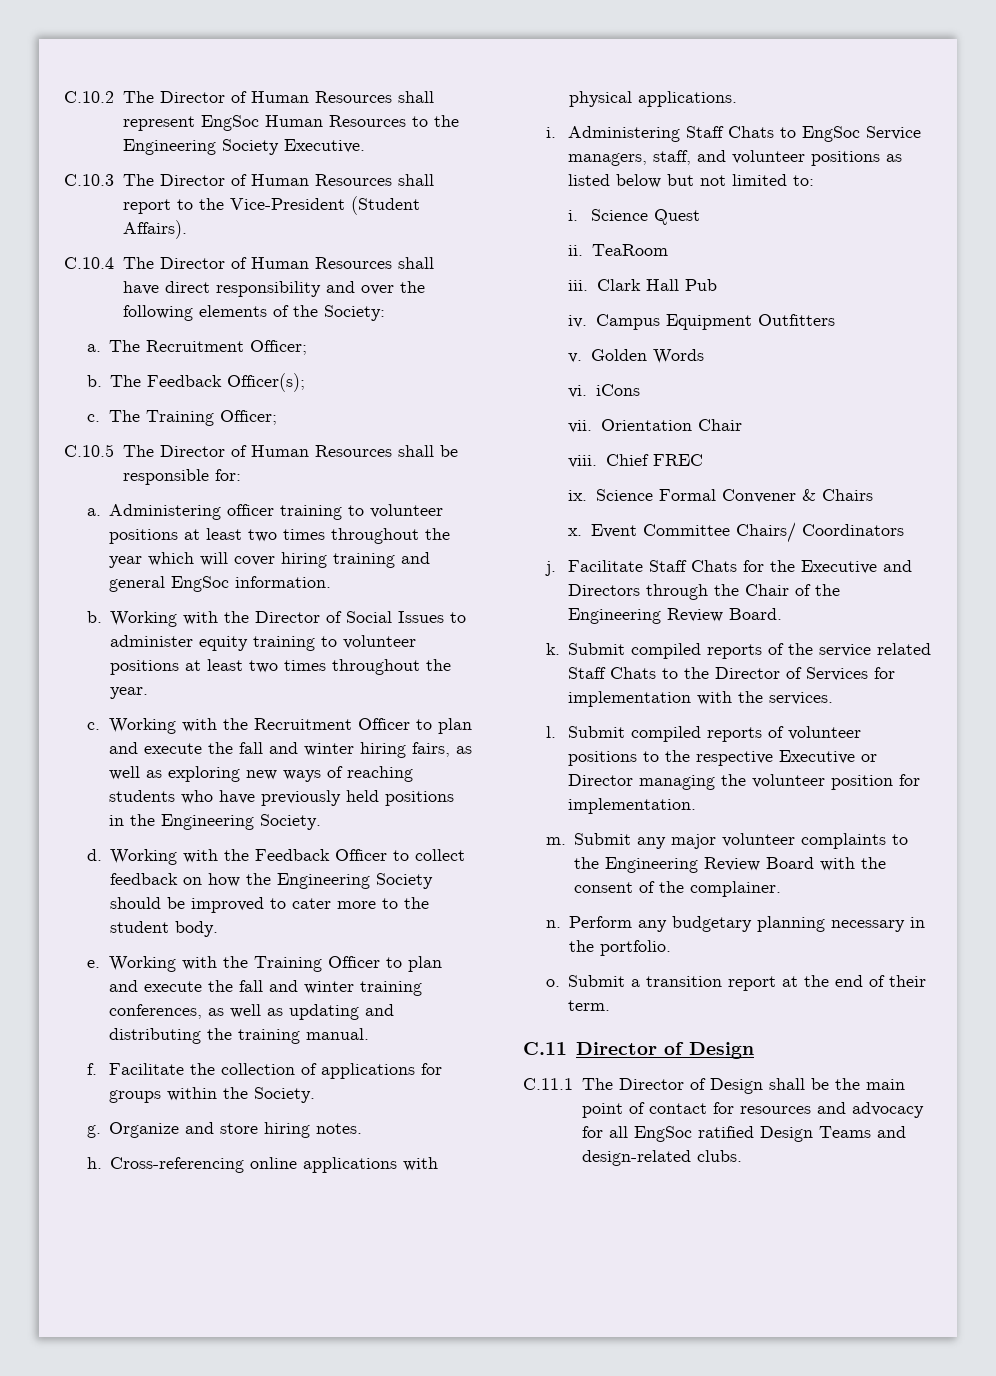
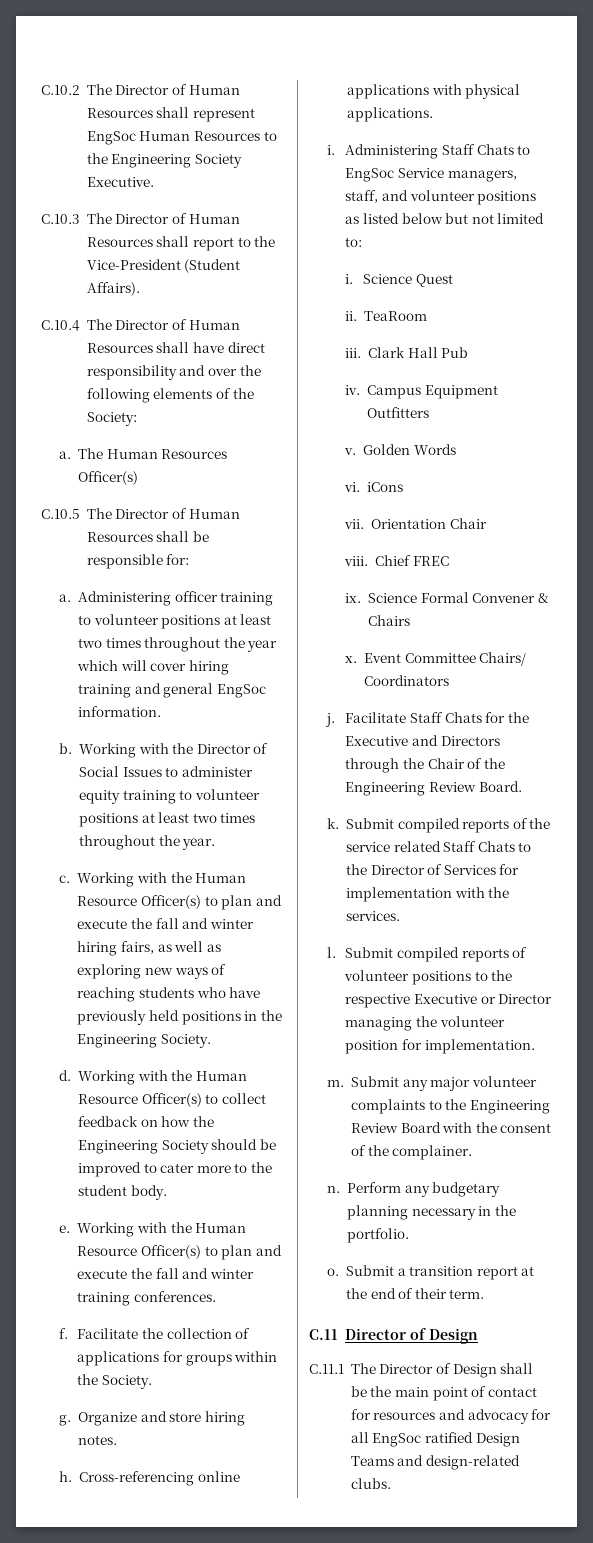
- The Recruitment Officer;
- b. The Feedback Officer(s);
- c. The Training Officer;
+ The Human Resources Officer(s)
- Working with the Recruitment Officer to plan and execute the fall and winter hiring fairs, as well as exploring new ways of reaching students who have previously held positions in the Engineering Society.
+ Working with the Human Resource Officer(s) to plan and execute the fall and winter hiring fairs, as well as exploring new ways of reaching students who have previously held positions in the Engineering Society.
- Working with the Feedback Officer to collect feedback on how the Engineering Society should be improved to cater more to the student body.
+ Working with the Human Resource Officer(s) to collect feedback on how the Engineering Society should be improved to cater more to the student body.
- Working with the Training Officer to plan and execute the fall and winter training conferences, as well as updating and distributing the training manual.
+ Working with the Human Resource Officer(s) to plan and execute the fall and winter training conferences.

